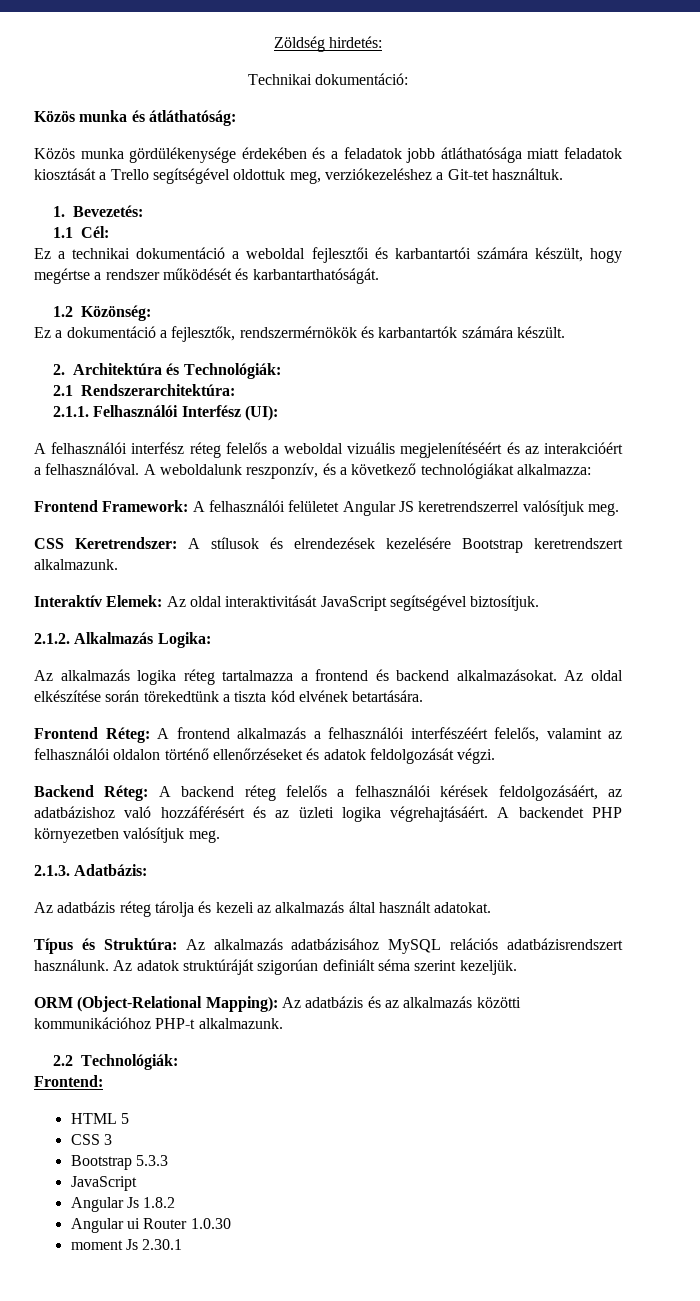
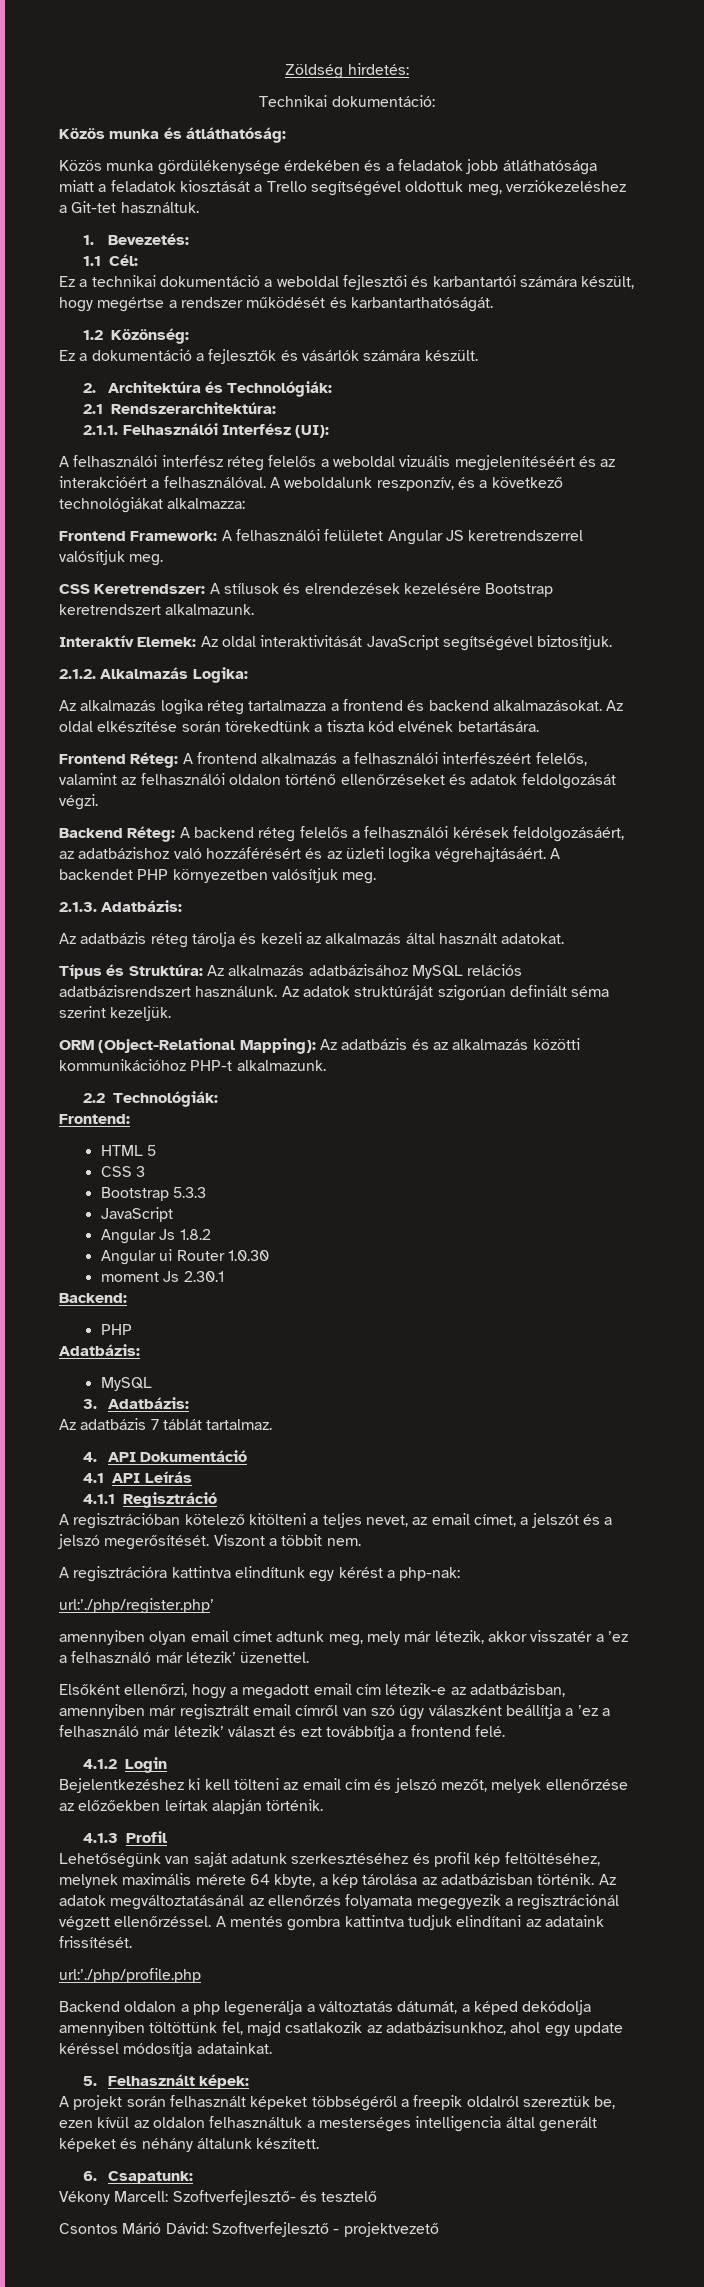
- Közös munka gördülékenysége érdekében és a feladatok jobb átláthatósága miatt feladatok kiosztását a Trello segítségével oldottuk meg, verziókezeléshez a Git-tet használtuk.
+ Közös munka gördülékenysége érdekében és a feladatok jobb átláthatósága miatt a feladatok kiosztását a Trello segítségével oldottuk meg, verziókezeléshez a Git-tet használtuk.
- Ez a dokumentáció a fejlesztők, rendszermérnökök és karbantartók számára készült.
+ Ez a dokumentáció a fejlesztők és vásárlók számára készült.
+ Backend:
+ PHP
+ Adatbázis:
+ MySQL
+ 3. Adatbázis:
+ Az adatbázis 7 táblát tartalmaz.
+ 4. API Dokumentáció
+ 4.1 API Leírás
+ 4.1.1 Regisztráció
+ A regisztrációban kötelező kitölteni a teljes nevet, az email címet, a jelszót és a jelszó megerősítését. Viszont a többit nem.
+ A regisztrációra kattintva elindítunk egy kérést a php-nak:
+ url:’./php/register.php’
+ amennyiben olyan email címet adtunk meg, mely már létezik, akkor visszatér a ’ez a felhasználó már létezik’ üzenettel.
+ Elsőként ellenőrzi, hogy a megadott email cím létezik-e az adatbázisban, amennyiben már regisztrált email címről van szó úgy válaszként beállítja a ’ez a felhasználó már létezik’ választ és ezt továbbítja a frontend felé.
+ 4.1.2 Login
+ Bejelentkezéshez ki kell tölteni az email cím és jelszó mezőt, melyek ellenőrzése az előzőekben leírtak alapján történik.
+ 4.1.3 Profil
+ Lehetőségünk van saját adatunk szerkesztéséhez és profil kép feltöltéséhez, melynek maximális mérete 64 kbyte, a kép tárolása az adatbázisban történik. Az adatok megváltoztatásánál az ellenőrzés folyamata megegyezik a regisztrációnál végzett ellenőrzéssel. A mentés gombra kattintva tudjuk elindítani az adataink frissítését.
+ url:’./php/profile.php
+ Backend oldalon a php legenerálja a változtatás dátumát, a képed dekódolja amennyiben töltöttünk fel, majd csatlakozik az adatbázisunkhoz, ahol egy update kéréssel módosítja adatainkat.
+ 5. Felhasznált képek:
+ A projekt során felhasznált képeket többségéről a freepik oldalról szereztük be, ezen kívül az oldalon felhasználtuk a mesterséges intelligencia által generált képeket és néhány általunk készített.
+ 6. Csapatunk:
+ Vékony Marcell: Szoftverfejlesztő- és tesztelő
+ Csontos Márió Dávid: Szoftverfejlesztő - projektvezető

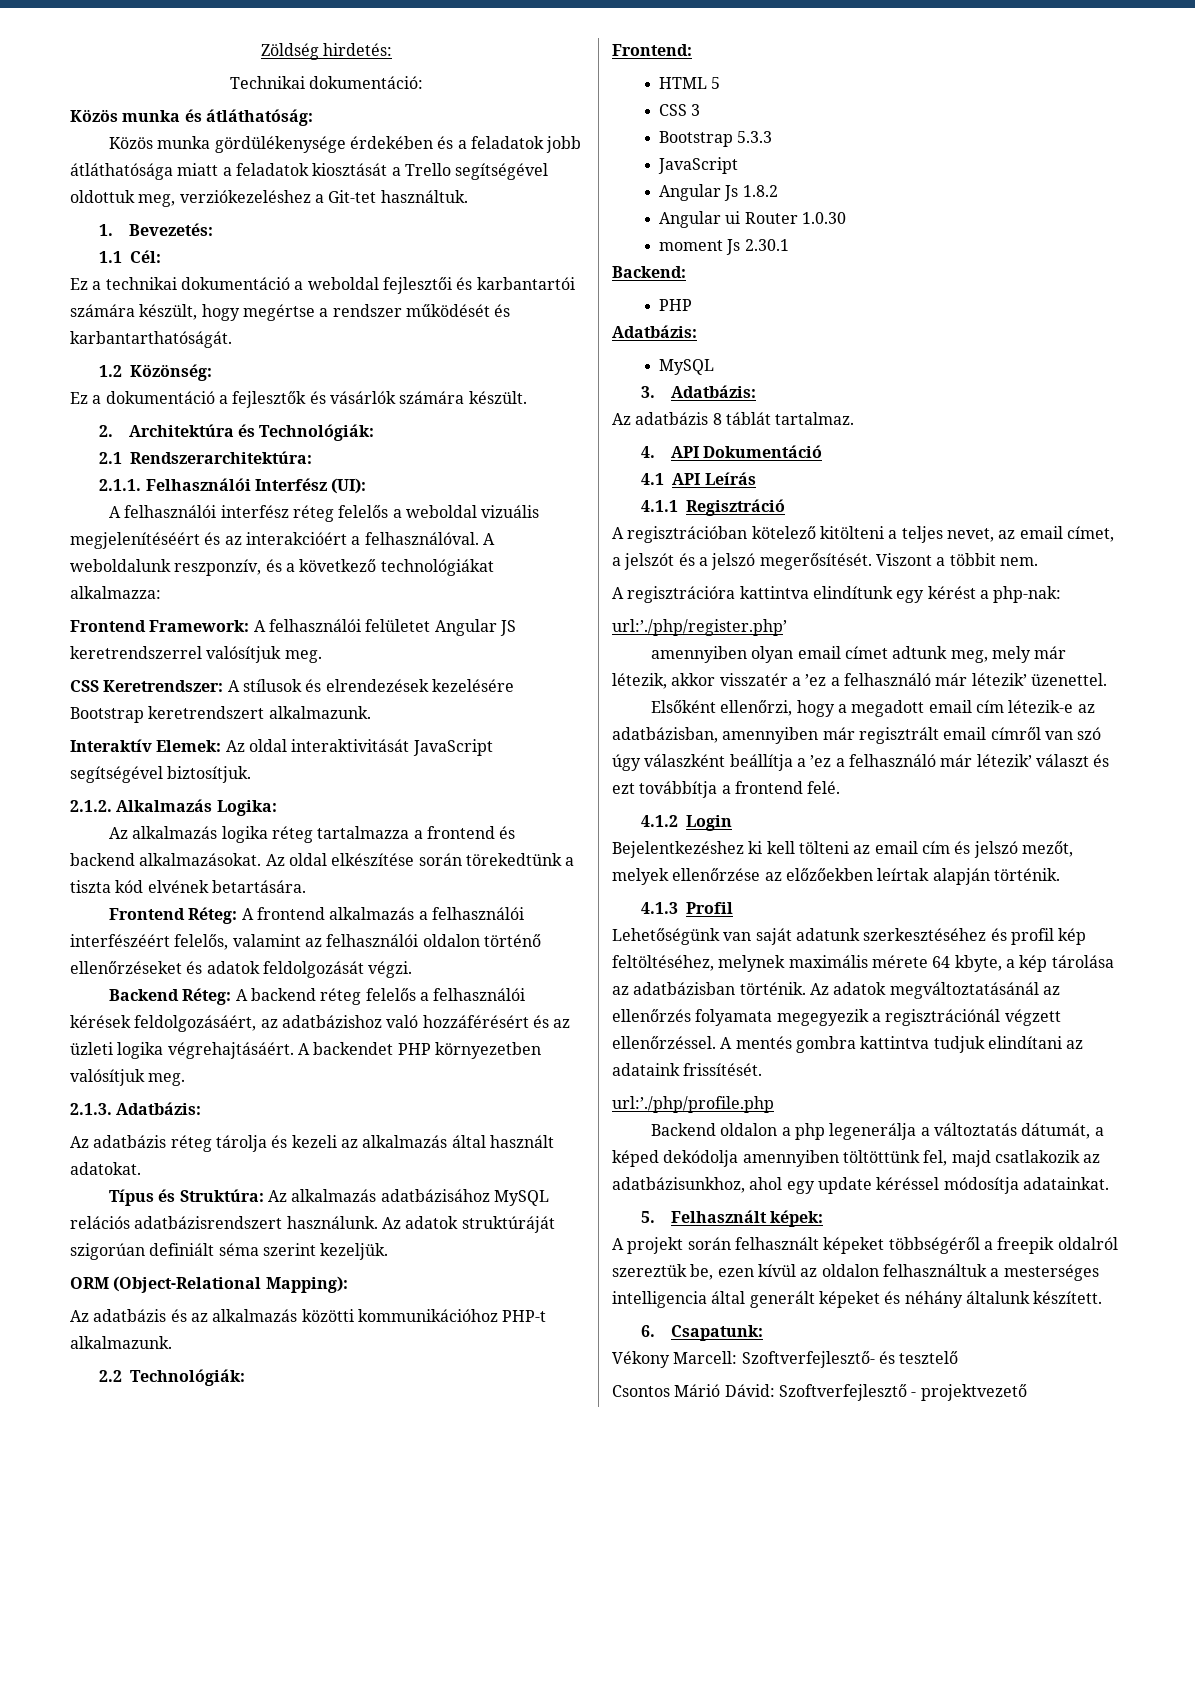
- ORM (Object-Relational Mapping): Az adatbázis és az alkalmazás közötti kommunikációhoz PHP-t alkalmazunk.
+ ORM (Object-Relational Mapping):
+ Az adatbázis és az alkalmazás közötti kommunikációhoz PHP-t alkalmazunk.
- Az adatbázis 7 táblát tartalmaz.
+ Az adatbázis 8 táblát tartalmaz.

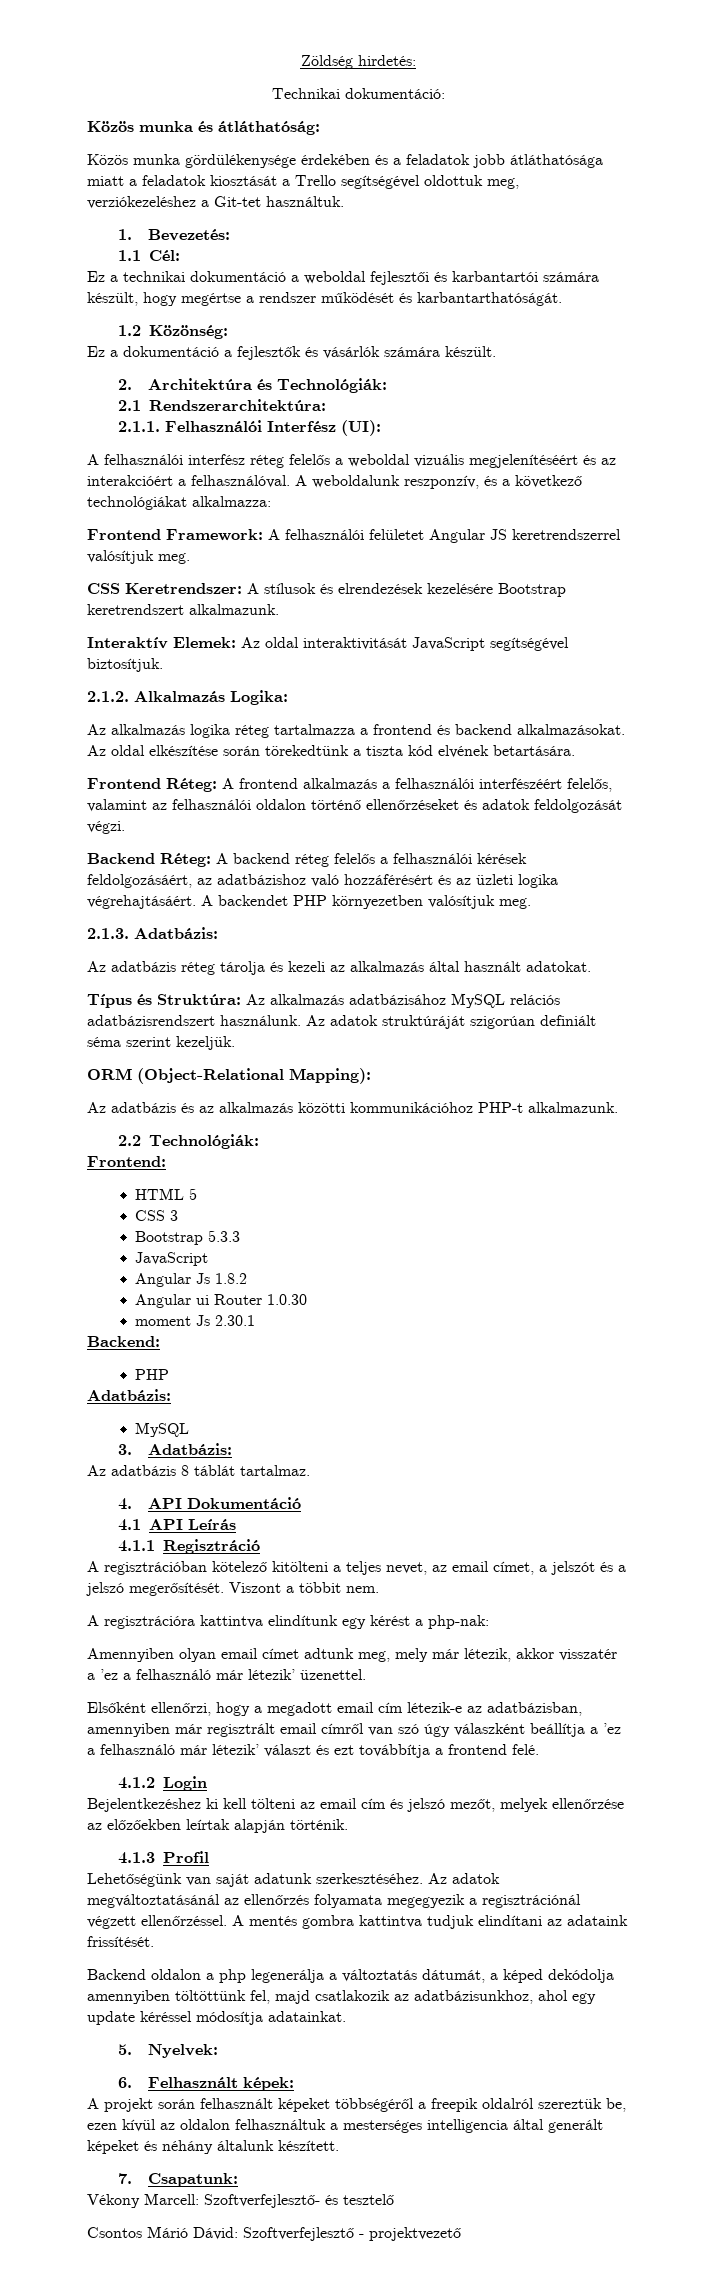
- url:’./php/register.php’
- amennyiben olyan email címet adtunk meg, mely már létezik, akkor visszatér a ’ez a felhasználó már létezik’ üzenettel.
+ Amennyiben olyan email címet adtunk meg, mely már létezik, akkor visszatér a ’ez a felhasználó már létezik’ üzenettel.
- Lehetőségünk van saját adatunk szerkesztéséhez és profil kép feltöltéséhez, melynek maximális mérete 64 kbyte, a kép tárolása az adatbázisban történik.
+ Lehetőségünk van saját adatunk szerkesztéséhez.
- url:’./php/profile.php
- 5. Felhasznált képek:
+ 5. Nyelvek:
+ 6. Felhasznált képek:
- 6. Csapatunk:
+ 7. Csapatunk:

